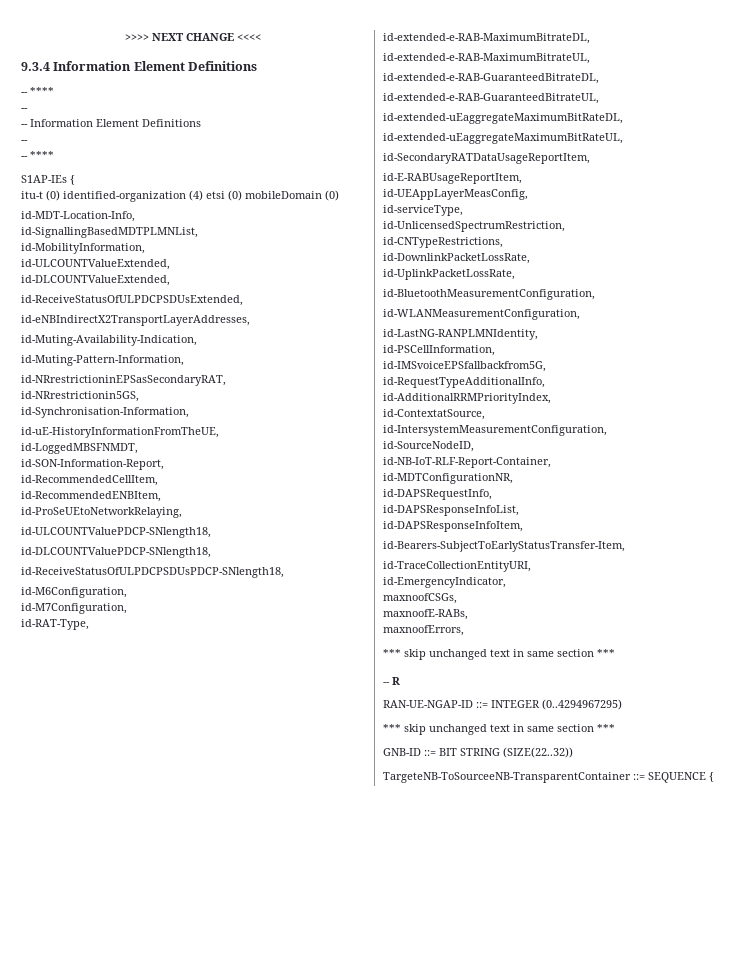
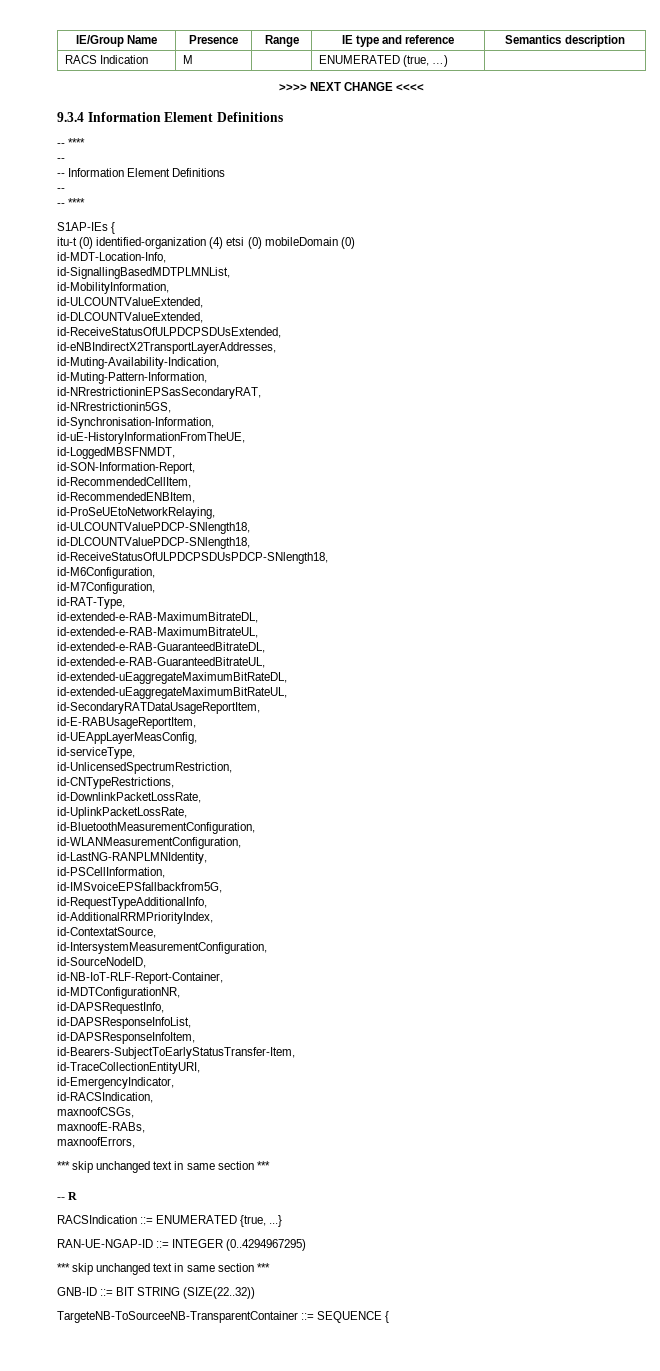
+ IE/Group Name | Presence | Range | IE type and reference | Semantics description
+ RACS Indication | M | | ENUMERATED (true, …) |
+ id-RACSIndication,
+ RACSIndication ::= ENUMERATED {true, ...}

